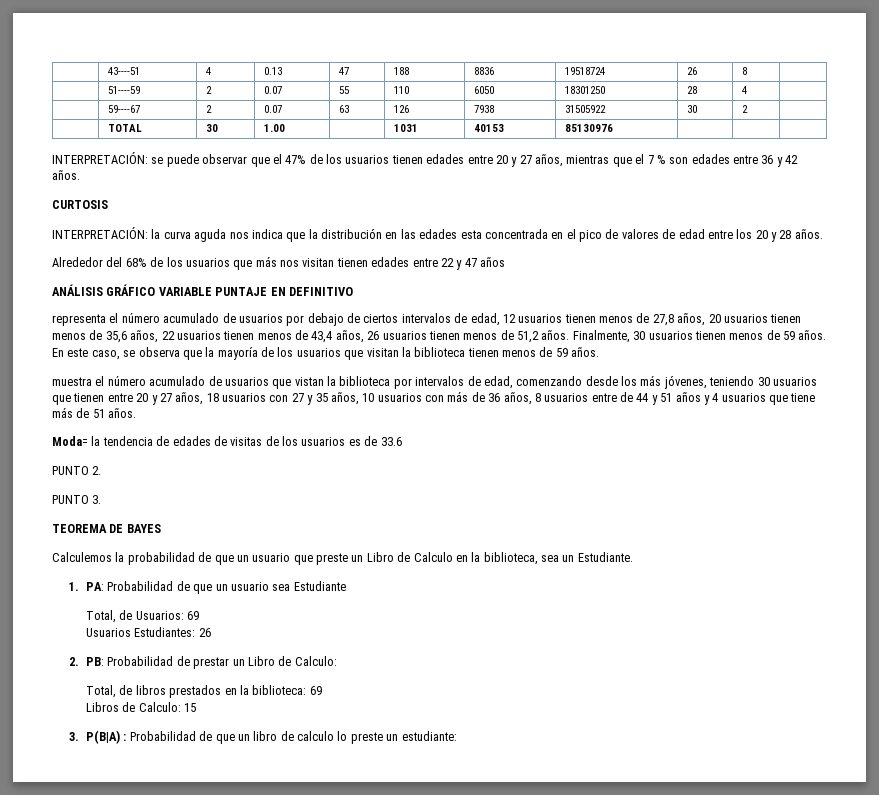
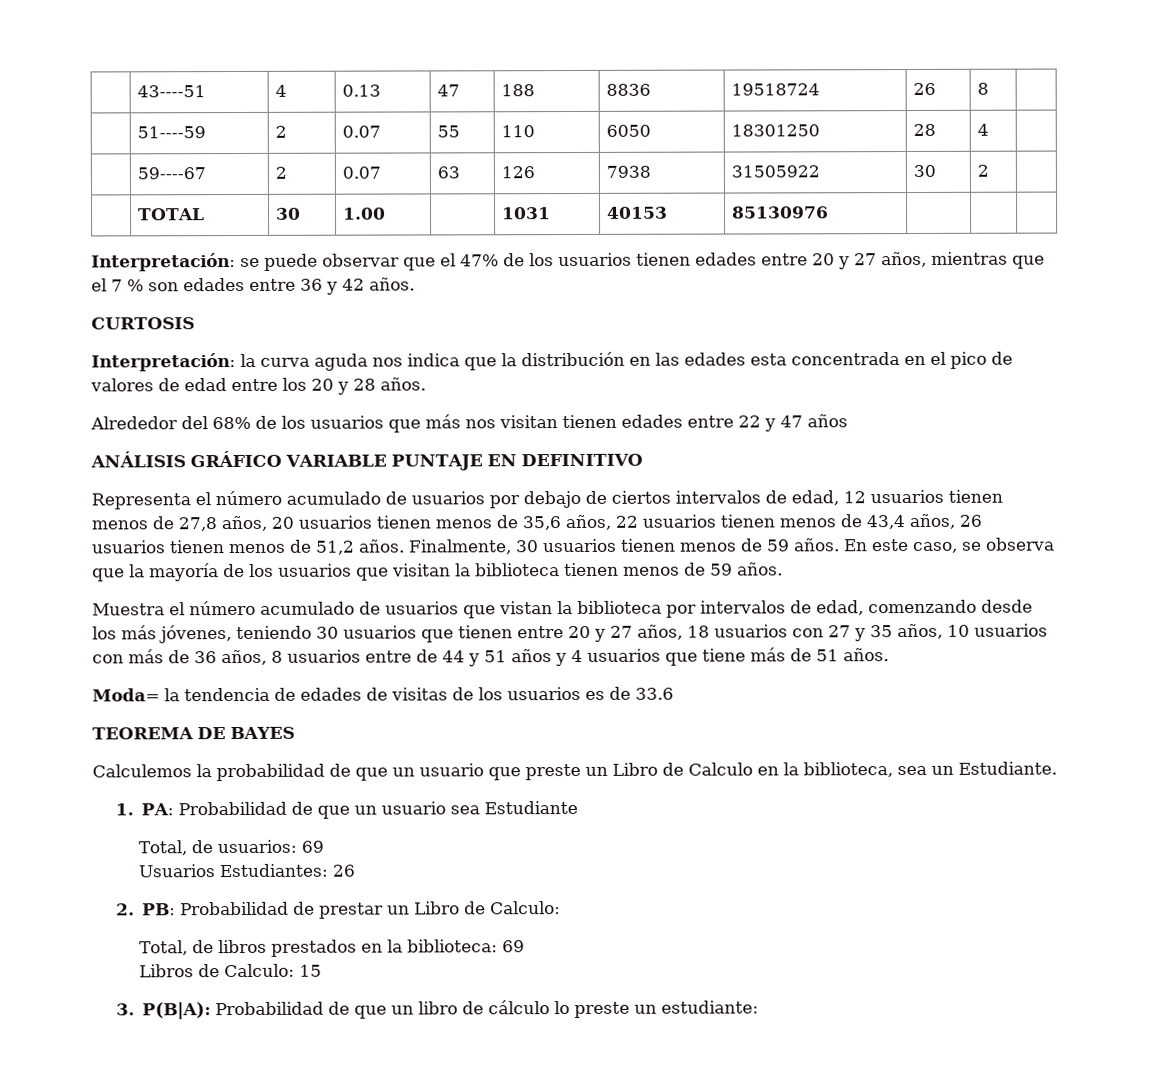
- INTERPRETACIÓN: se puede observar que el 47% de los usuarios tienen edades entre 20 y 27 años, mientras que el 7 % son edades entre 36 y 42 años.
+ Interpretación: se puede observar que el 47% de los usuarios tienen edades entre 20 y 27 años, mientras que el 7 % son edades entre 36 y 42 años.
- INTERPRETACIÓN: la curva aguda nos indica que la distribución en las edades esta concentrada en el pico de valores de edad entre los 20 y 28 años.
+ Interpretación: la curva aguda nos indica que la distribución en las edades esta concentrada en el pico de valores de edad entre los 20 y 28 años.
- representa el número acumulado de usuarios por debajo de ciertos intervalos de edad, 12 usuarios tienen menos de 27,8 años, 20 usuarios tienen menos de 35,6 años, 22 usuarios tienen menos de 43,4 años, 26 usuarios tienen menos de 51,2 años.
+ Representa el número acumulado de usuarios por debajo de ciertos intervalos de edad, 12 usuarios tienen menos de 27,8 años, 20 usuarios tienen menos de 35,6 años, 22 usuarios tienen menos de 43,4 años, 26 usuarios tienen menos de 51,2 años.
- muestra el número acumulado de usuarios que vistan la biblioteca por intervalos de edad, comenzando desde los más jóvenes, teniendo 30 usuarios que tienen entre 20 y 27 años, 18 usuarios con 27 y 35 años, 10 usuarios con más de 36 años, 8 usuarios entre de 44 y 51 años y 4 usuarios que tiene más de 51 años.
+ Muestra el número acumulado de usuarios que vistan la biblioteca por intervalos de edad, comenzando desde los más jóvenes, teniendo 30 usuarios que tienen entre 20 y 27 años, 18 usuarios con 27 y 35 años, 10 usuarios con más de 36 años, 8 usuarios entre de 44 y 51 años y 4 usuarios que tiene más de 51 años.
- PUNTO 2.
- PUNTO 3.
- Total, de Usuarios: 69
+ Total, de usuarios: 69
- 3. P(B|A) : Probabilidad de que un libro de calculo lo preste un estudiante:
+ 3. P(B|A): Probabilidad de que un libro de cálculo lo preste un estudiante:

